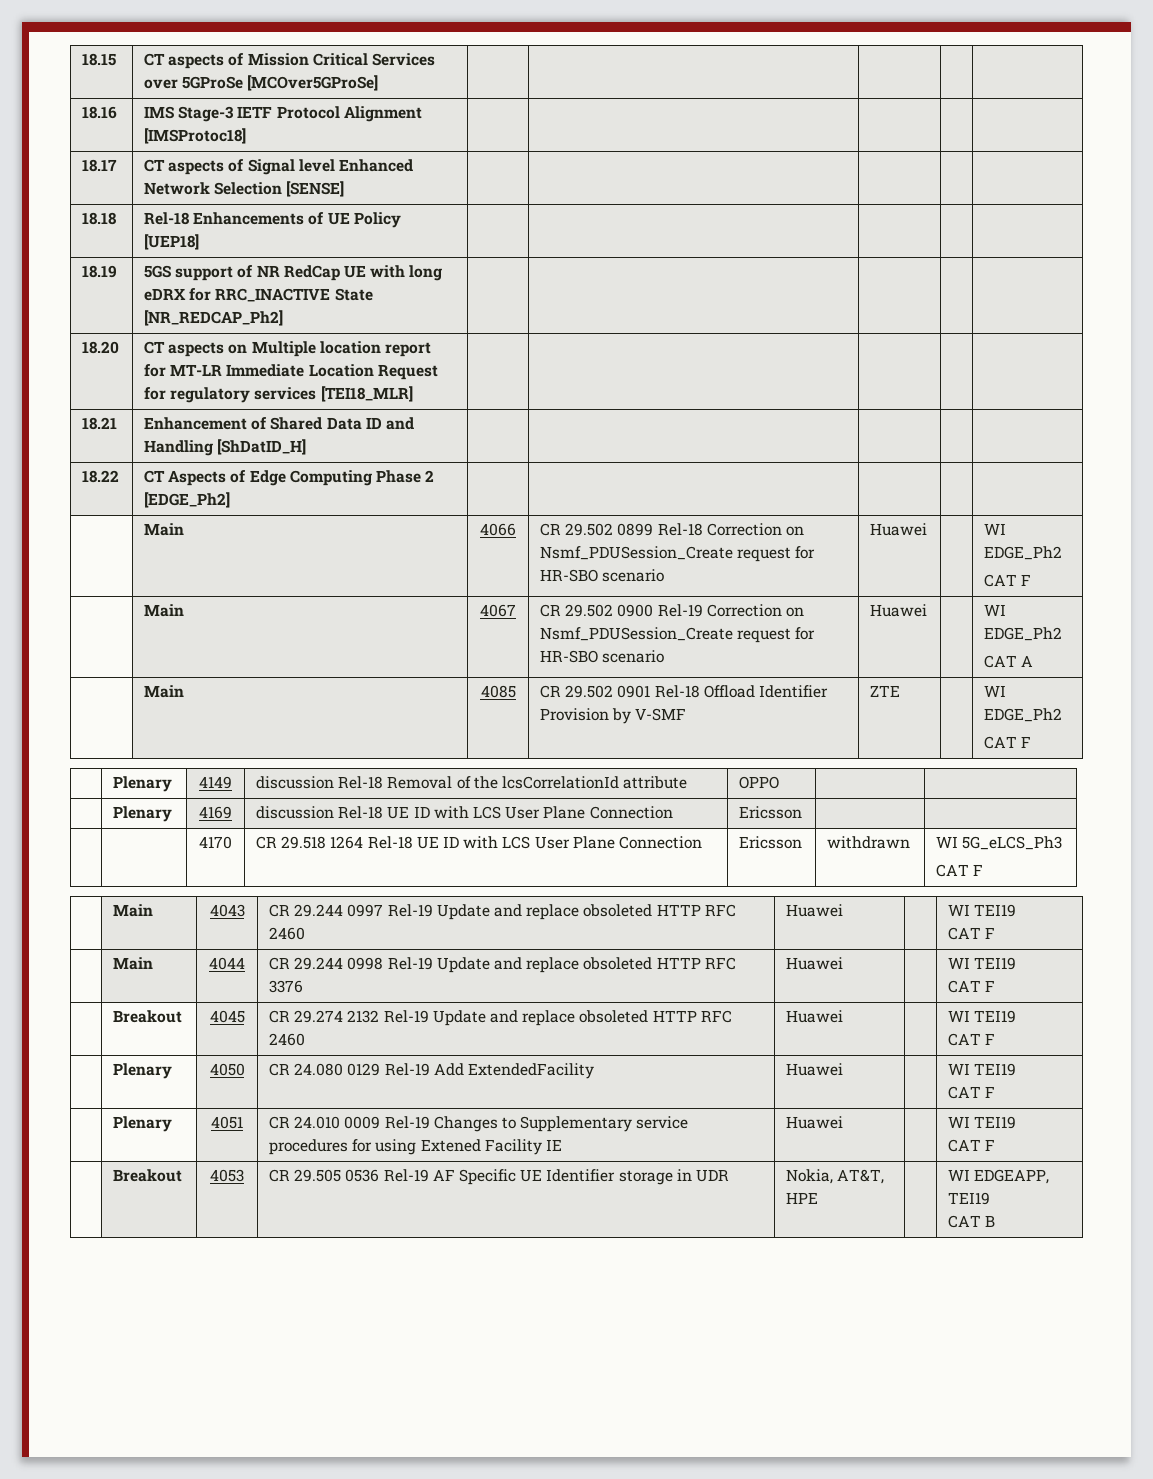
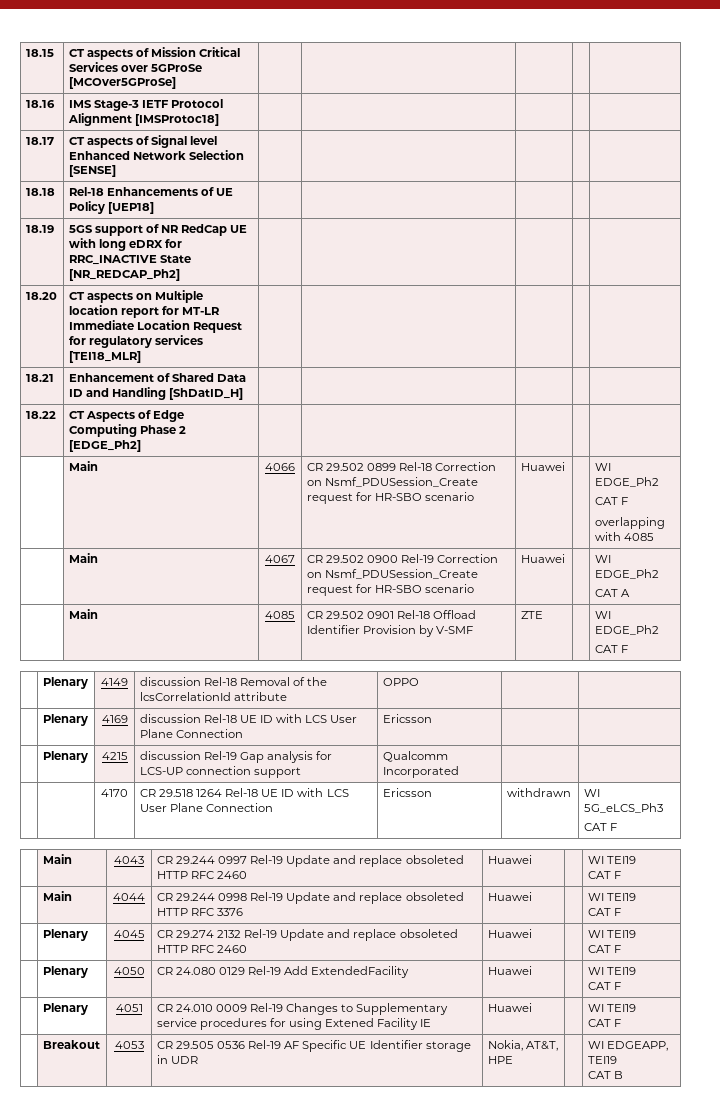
  | Main | 4066 | CR 29.502 0899 Rel-18 Correction on Nsmf_PDUSession_Create request for HR-SBO scenario | Huawei | | WI EDGE_Ph2
  CAT F
+ overlapping with 4085
+ | Plenary | 4215 | discussion Rel-19 Gap analysis for LCS-UP connection support | Qualcomm Incorporated | |
- | Breakout | 4045 | CR 29.274 2132 Rel-19 Update and replace obsoleted HTTP RFC 2460 | Huawei | | WI TEI19
+ | Plenary | 4045 | CR 29.274 2132 Rel-19 Update and replace obsoleted HTTP RFC 2460 | Huawei | | WI TEI19

